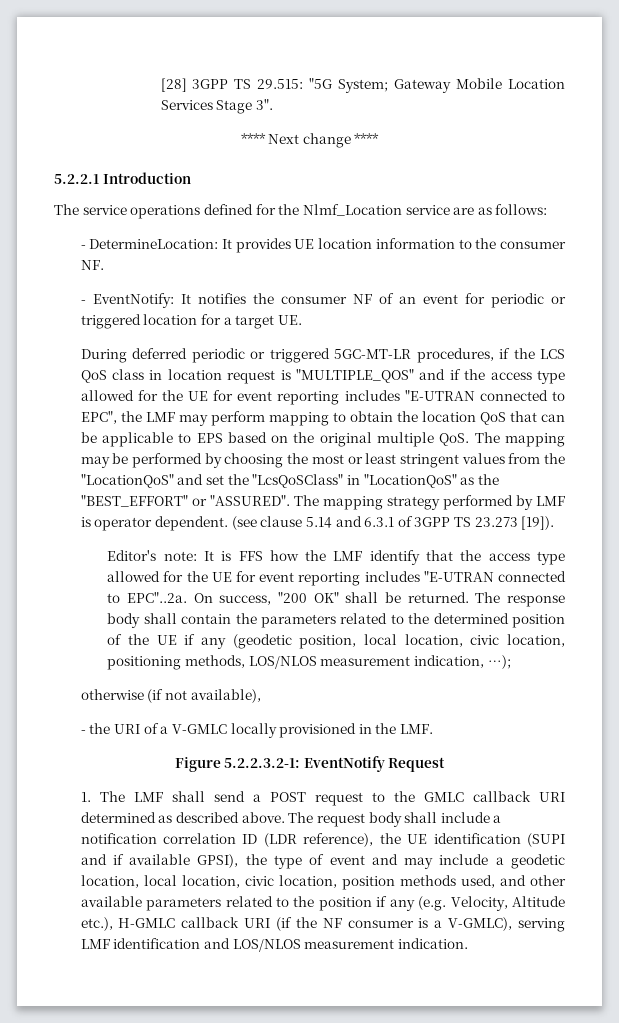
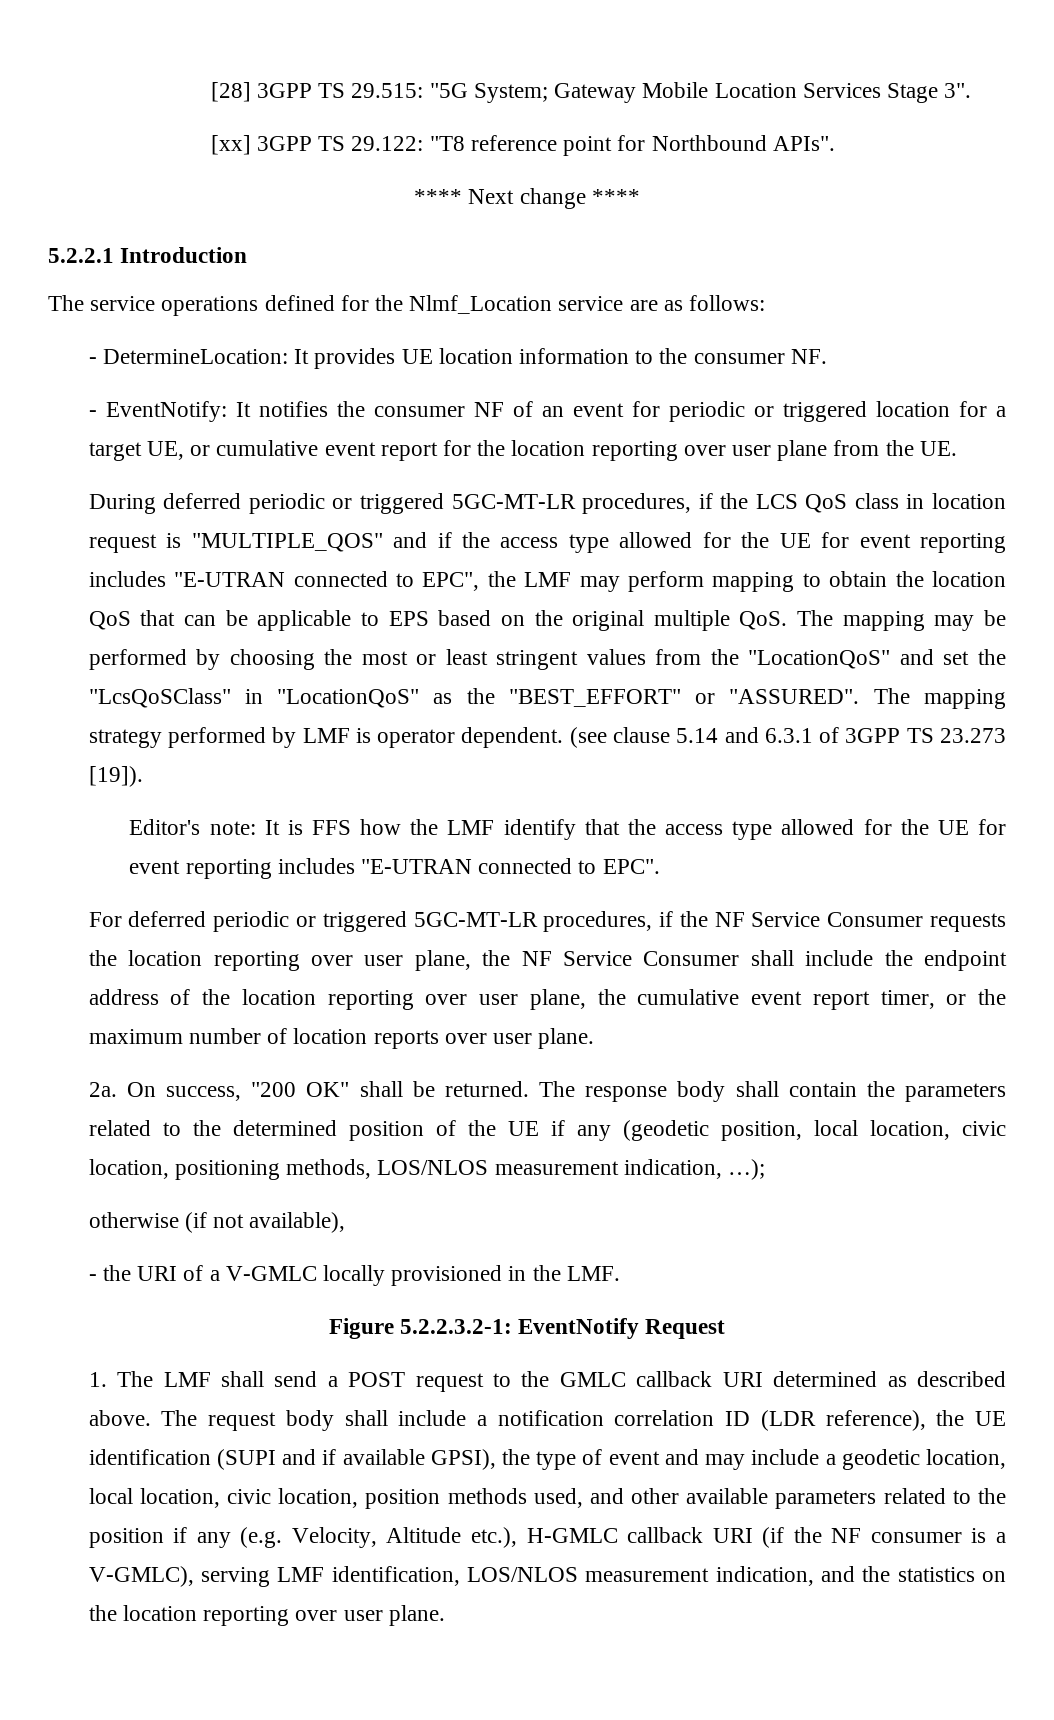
+ [xx] 3GPP TS 29.122: "T8 reference point for Northbound APIs".
- - EventNotify: It notifies the consumer NF of an event for periodic or triggered location for a target UE.
+ - EventNotify: It notifies the consumer NF of an event for periodic or triggered location for a target UE, or cumulative event report for the location reporting over user plane from the UE.
- Editor's note: It is FFS how the LMF identify that the access type allowed for the UE for event reporting includes "E-UTRAN connected to EPC"..2a. On success, "200 OK" shall be returned.
+ Editor's note: It is FFS how the LMF identify that the access type allowed for the UE for event reporting includes "E-UTRAN connected to EPC".
+ For deferred periodic or triggered 5GC-MT-LR procedures, if the NF Service Consumer requests the location reporting over user plane, the NF Service Consumer shall include the endpoint address of the location reporting over user plane, the cumulative event report timer, or the maximum number of location reports over user plane.
+ 2a. On success, "200 OK" shall be returned.
- The request body shall include a notification correlation ID (LDR reference), the UE identification (SUPI and if available GPSI), the type of event and may include a geodetic location, local location, civic location, position methods used, and other available parameters related to the position if any (e.g. Velocity, Altitude etc.), H-GMLC callback URI (if the NF consumer is a V-GMLC), serving LMF identification and LOS/NLOS measurement indication.
+ The request body shall include a notification correlation ID (LDR reference), the UE identification (SUPI and if available GPSI), the type of event and may include a geodetic location, local location, civic location, position methods used, and other available parameters related to the position if any (e.g. Velocity, Altitude etc.), H-GMLC callback URI (if the NF consumer is a V-GMLC), serving LMF identification, LOS/NLOS measurement indication, and the statistics on the location reporting over user plane.

